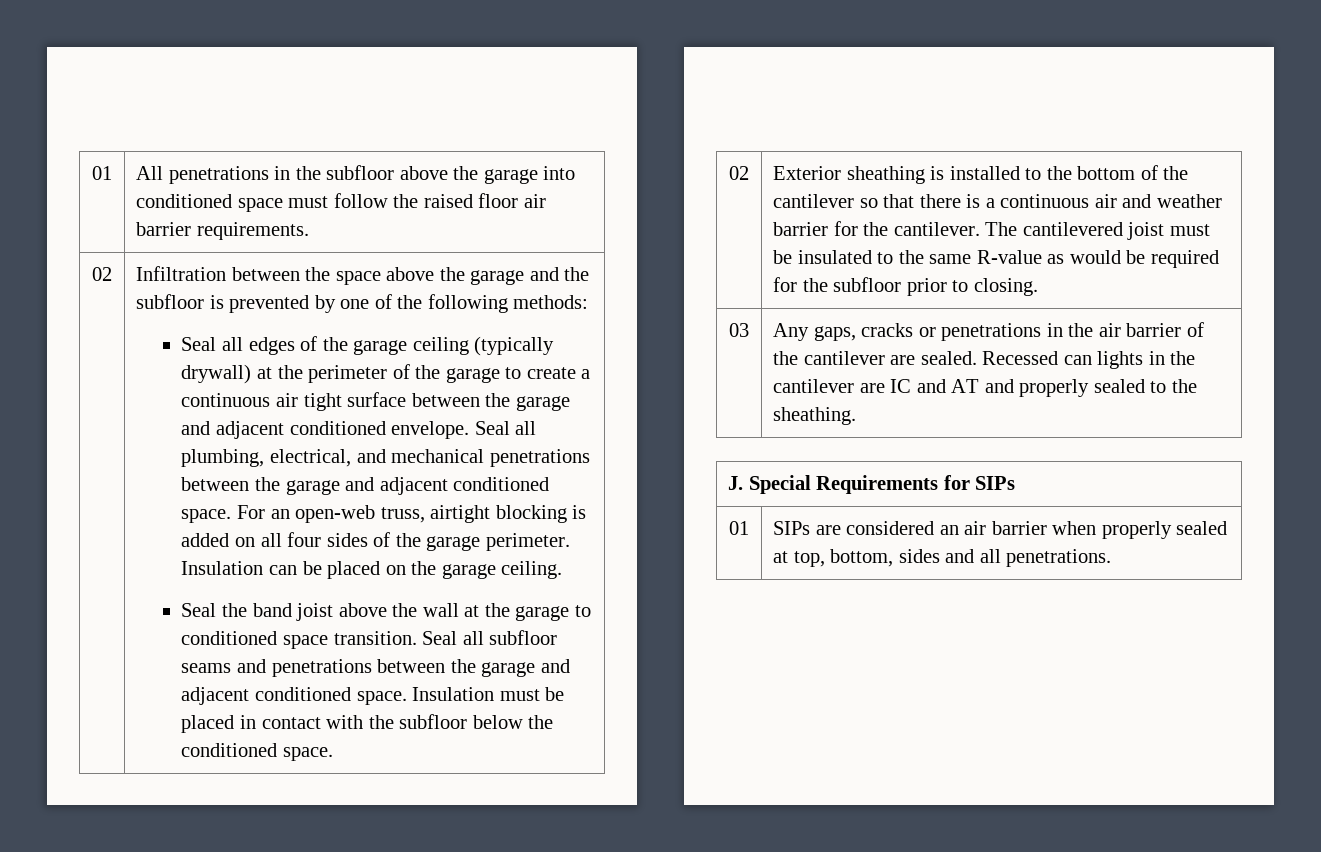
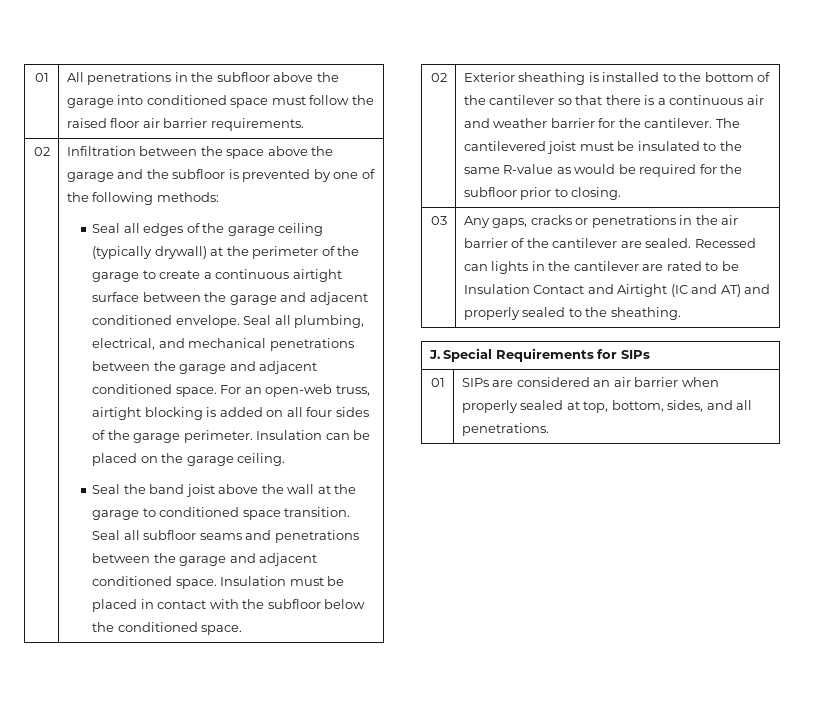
- Seal all edges of the garage ceiling (typically drywall) at the perimeter of the garage to create a continuous air tight surface between the garage and adjacent conditioned envelope.
+ Seal all edges of the garage ceiling (typically drywall) at the perimeter of the garage to create a continuous airtight surface between the garage and adjacent conditioned envelope.
- 03 | Any gaps, cracks or penetrations in the air barrier of the cantilever are sealed. Recessed can lights in the cantilever are IC and AT and properly sealed to the sheathing.
+ 03 | Any gaps, cracks or penetrations in the air barrier of the cantilever are sealed. Recessed can lights in the cantilever are rated to be Insulation Contact and Airtight (IC and AT) and properly sealed to the sheathing.
- 01 | SIPs are considered an air barrier when properly sealed at top, bottom, sides and all penetrations.
+ 01 | SIPs are considered an air barrier when properly sealed at top, bottom, sides, and all penetrations.

